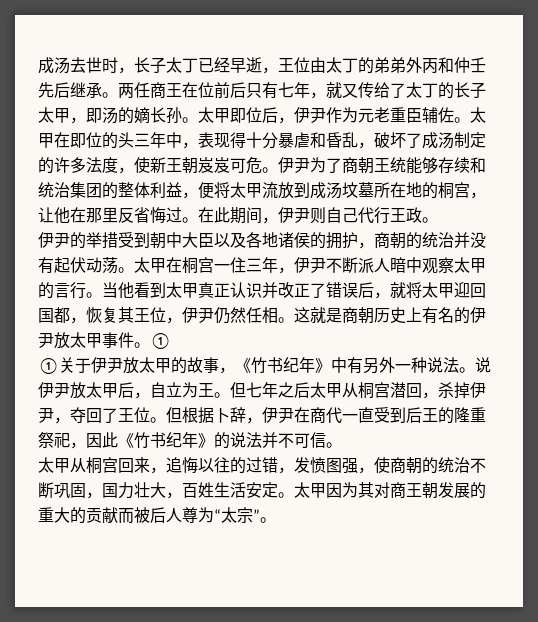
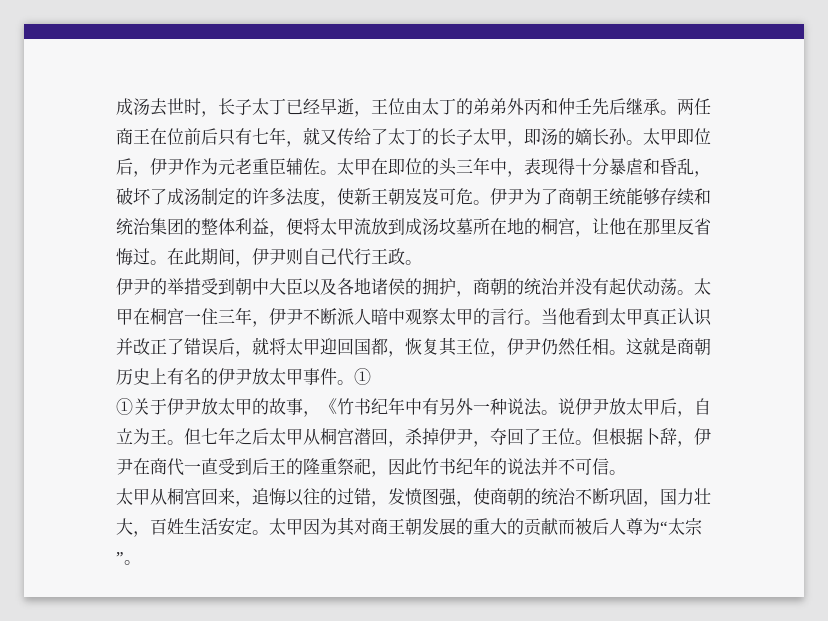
- ①关于伊尹放太甲的故事，《竹书纪年》中有另外一种说法。
+ ①关于伊尹放太甲的故事，《竹书纪年中有另外一种说法。
- 但根据卜辞，伊尹在商代一直受到后王的隆重祭祀，因此《竹书纪年》的说法并不可信。
+ 但根据卜辞，伊尹在商代一直受到后王的隆重祭祀，因此竹书纪年的说法并不可信。

